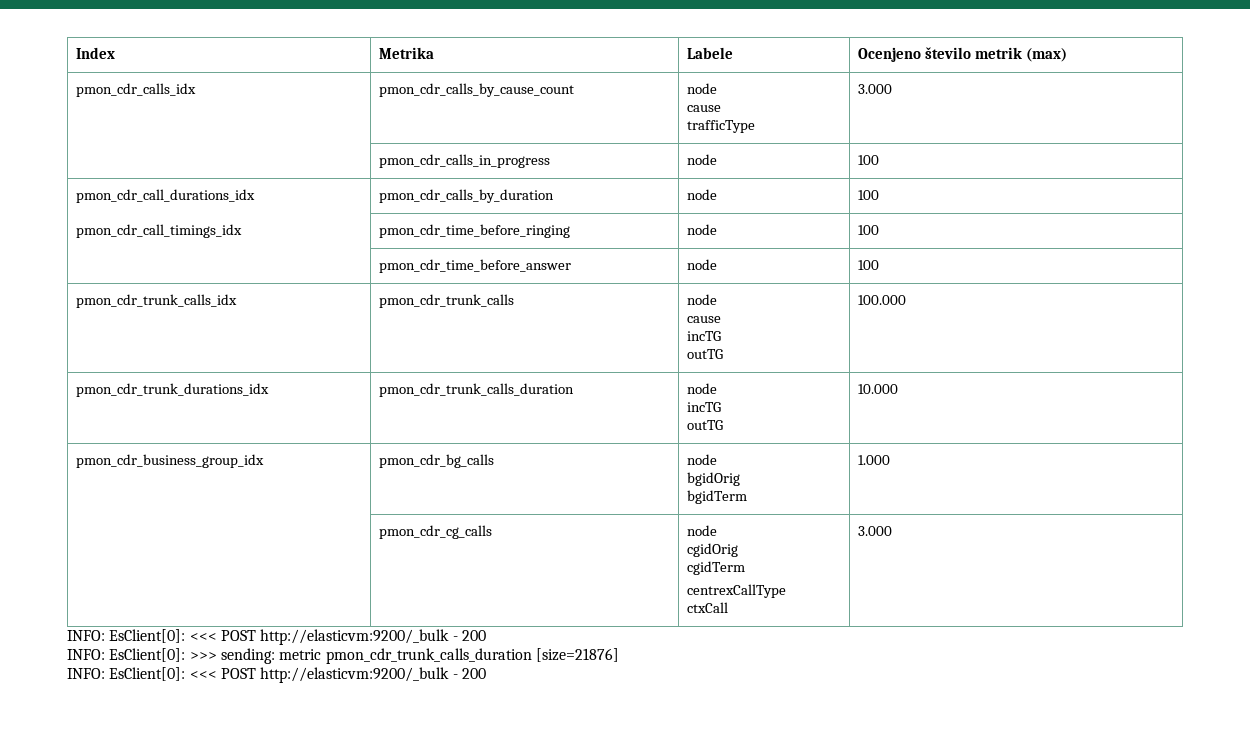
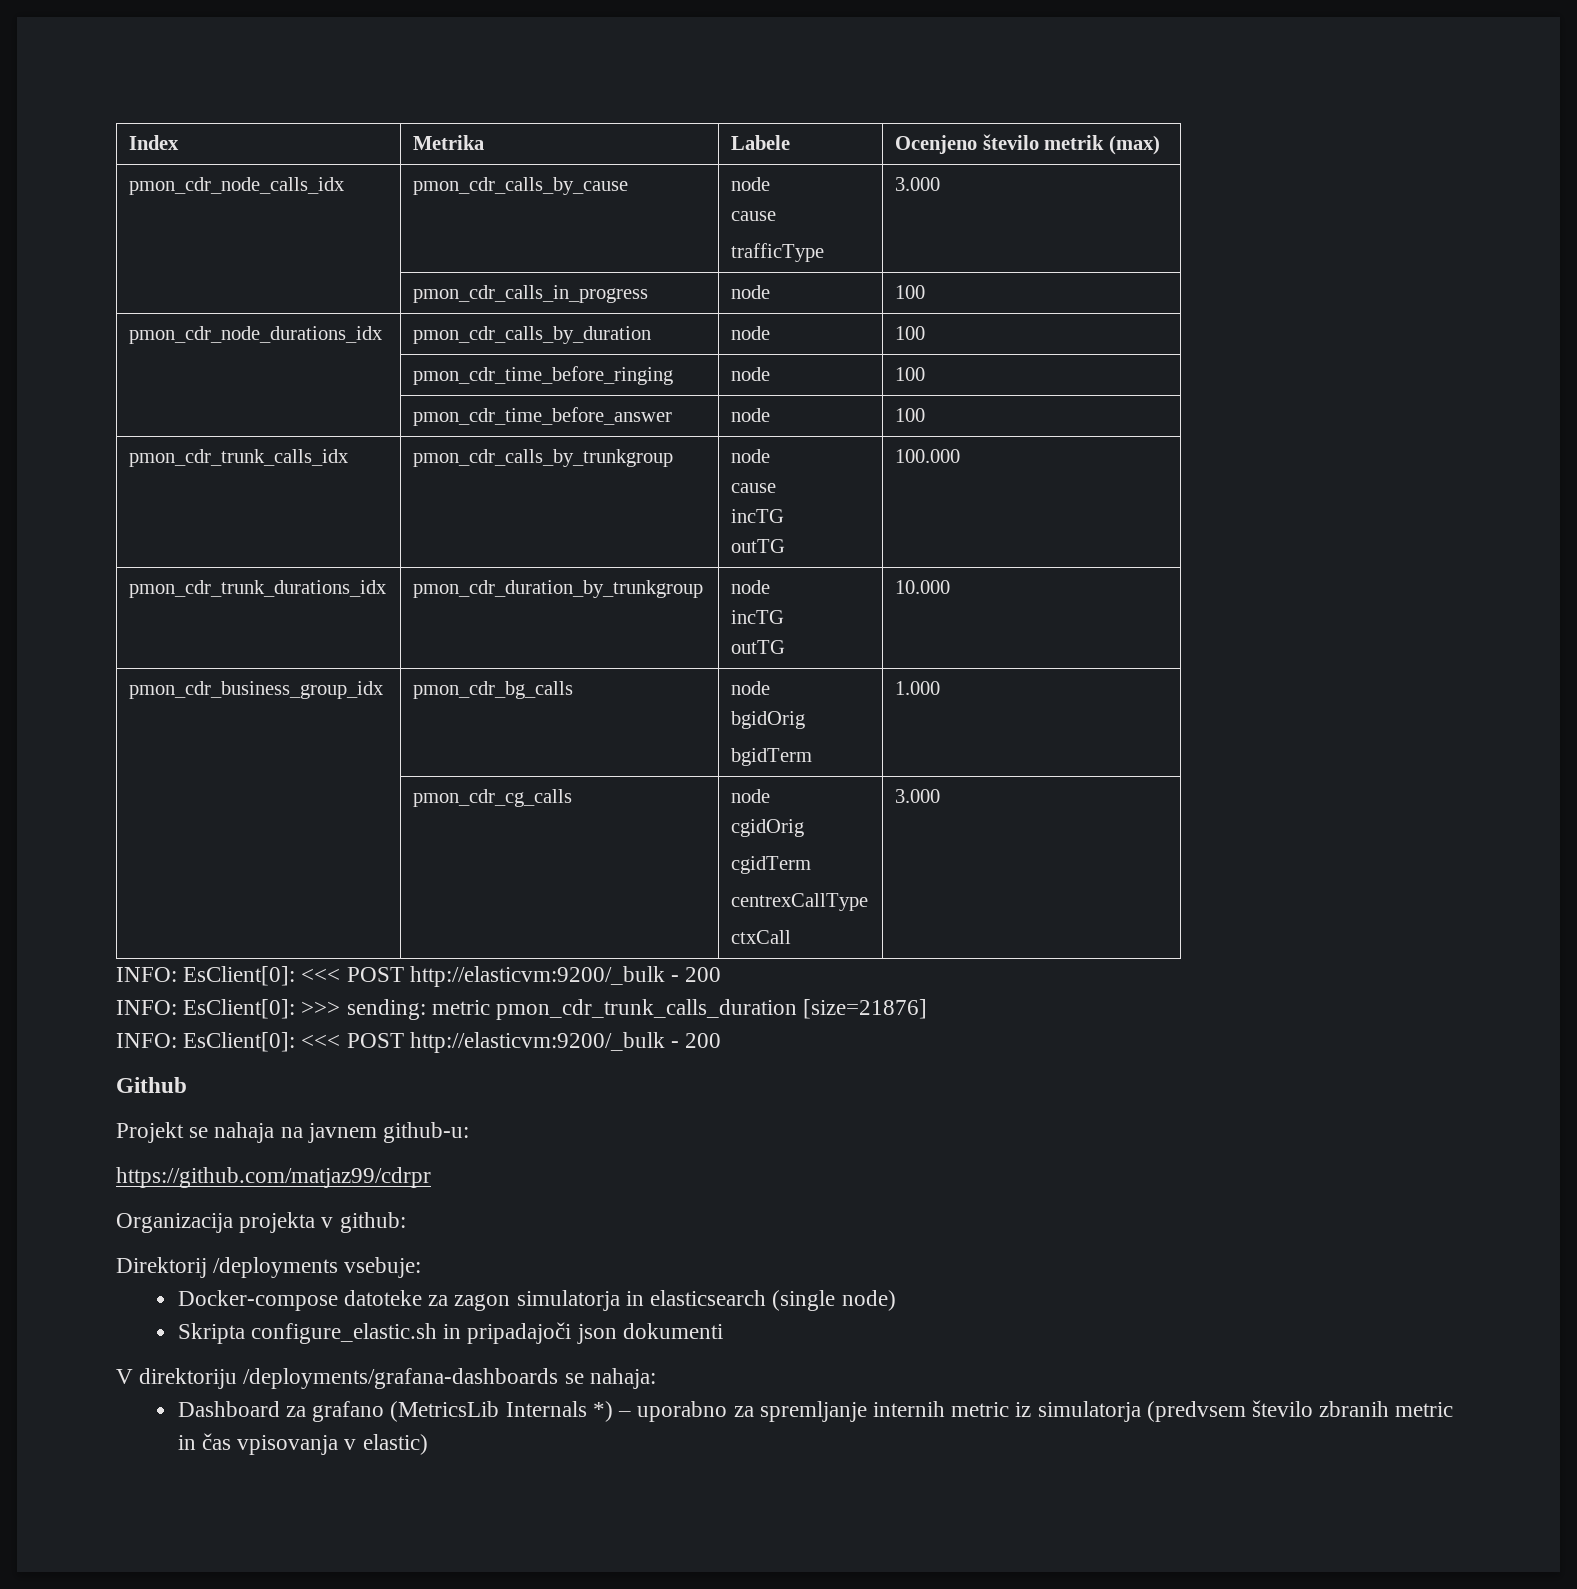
- pmon_cdr_calls_idx | pmon_cdr_calls_by_cause_count | node
+ pmon_cdr_node_calls_idx | pmon_cdr_calls_by_cause | node
- pmon_cdr_call_durations_idx | pmon_cdr_calls_by_duration | node | 100
+ pmon_cdr_node_durations_idx | pmon_cdr_calls_by_duration | node | 100
- pmon_cdr_call_timings_idx | pmon_cdr_time_before_ringing | node | 100
+ | pmon_cdr_time_before_ringing | node | 100
- pmon_cdr_trunk_calls_idx | pmon_cdr_trunk_calls | node
+ pmon_cdr_trunk_calls_idx | pmon_cdr_calls_by_trunkgroup | node
- pmon_cdr_trunk_durations_idx | pmon_cdr_trunk_calls_duration | node
+ pmon_cdr_trunk_durations_idx | pmon_cdr_duration_by_trunkgroup | node
+ Github
+ Projekt se nahaja na javnem github-u:
+ https://github.com/matjaz99/cdrpr
+ Organizacija projekta v github:
+ Direktorij /deployments vsebuje:
+ Docker-compose datoteke za zagon simulatorja in elasticsearch (single node)
+ Skripta configure_elastic.sh in pripadajoči json dokumenti
+ V direktoriju /deployments/grafana-dashboards se nahaja:
+ Dashboard za grafano (MetricsLib Internals *) – uporabno za spremljanje internih metric iz simulatorja (predvsem število zbranih metric in čas vpisovanja v elastic)

